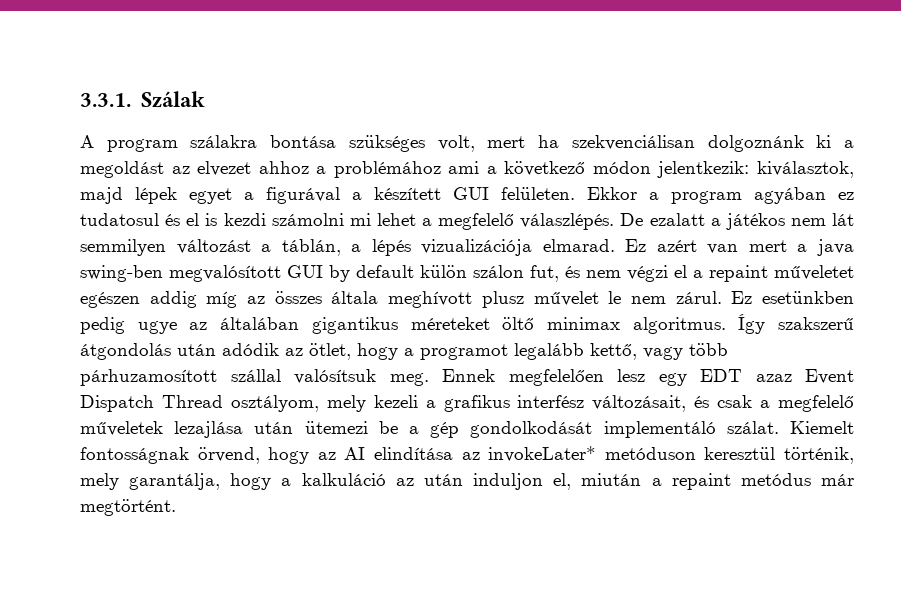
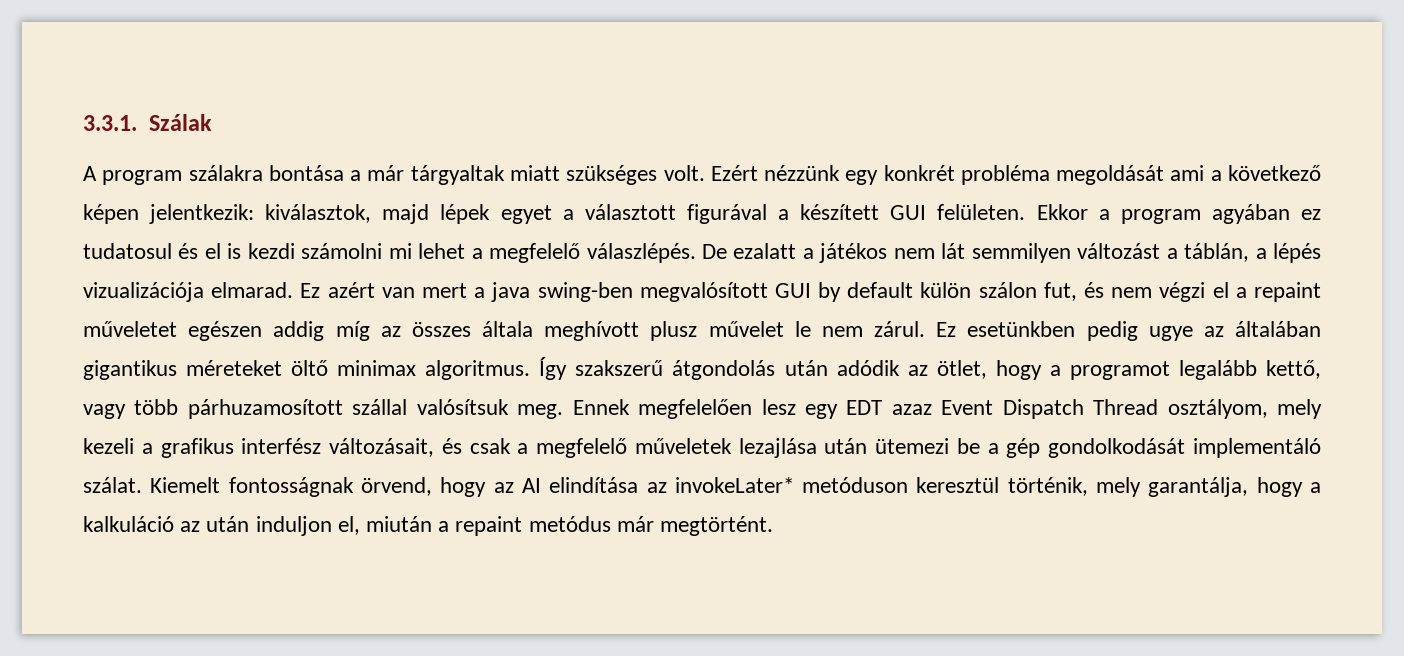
- A program szálakra bontása szükséges volt, mert ha szekvenciálisan dolgoznánk ki a megoldást az elvezet ahhoz a problémához ami a következő módon jelentkezik: kiválasztok, majd lépek egyet a figurával a készített GUI felületen.
+ A program szálakra bontása a már tárgyaltak miatt szükséges volt. Ezért nézzünk egy konkrét probléma megoldását ami a következő képen jelentkezik: kiválasztok, majd lépek egyet a választott figurával a készített GUI felületen.

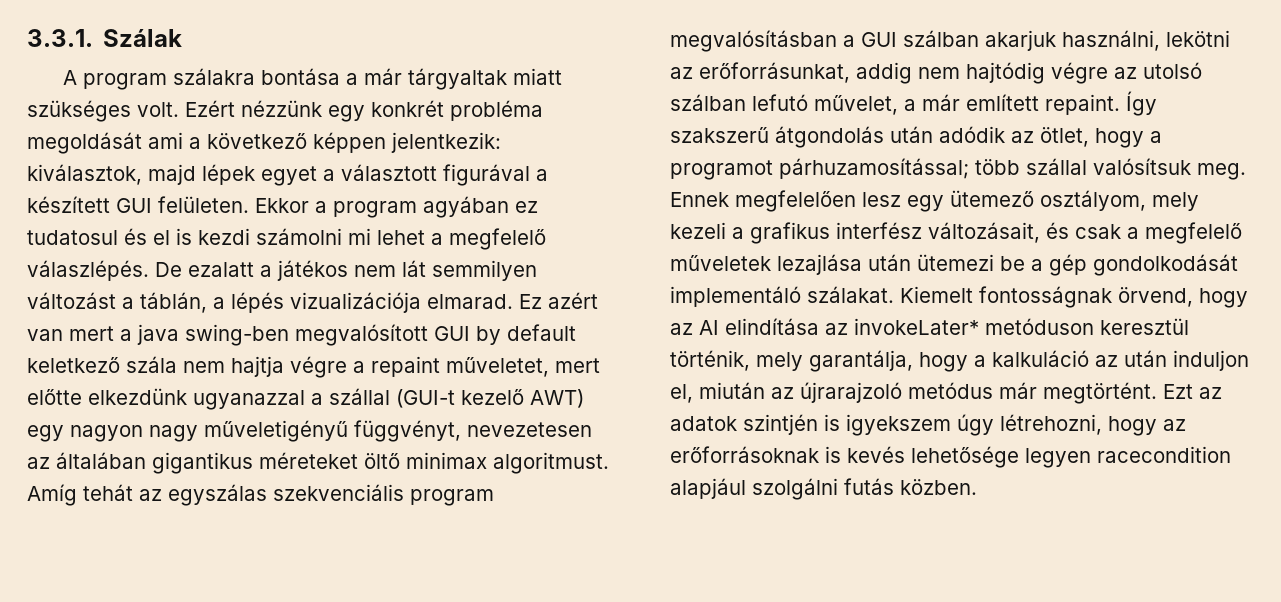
- Ezért nézzünk egy konkrét probléma megoldását ami a következő képen jelentkezik: kiválasztok, majd lépek egyet a választott figurával a készített GUI felületen.
+ Ezért nézzünk egy konkrét probléma megoldását ami a következő képpen jelentkezik: kiválasztok, majd lépek egyet a választott figurával a készített GUI felületen.
- Ez azért van mert a java swing-ben megvalósított GUI by default külön szálon fut, és nem végzi el a repaint műveletet egészen addig míg az összes általa meghívott plusz művelet le nem zárul. Ez esetünkben pedig ugye az általában gigantikus méreteket öltő minimax algoritmus.
+ Ez azért van mert a java swing-ben megvalósított GUI by default keletkező szála nem hajtja végre a repaint műveletet, mert előtte elkezdünk ugyanazzal a szállal (GUI-t kezelő AWT) egy nagyon nagy műveletigényű függvényt, nevezetesen az általában gigantikus méreteket öltő minimax algoritmust. Amíg tehát az egyszálas szekvenciális program megvalósításban a GUI szálban akarjuk használni, lekötni az erőforrásunkat, addig nem hajtódig végre az utolsó szálban lefutó művelet, a már említett repaint.
- Így szakszerű átgondolás után adódik az ötlet, hogy a programot legalább kettő, vagy több párhuzamosított szállal valósítsuk meg.
+ Így szakszerű átgondolás után adódik az ötlet, hogy a programot párhuzamosítással; több szállal valósítsuk meg.
- Ennek megfelelően lesz egy EDT azaz Event Dispatch Thread osztályom, mely kezeli a grafikus interfész változásait, és csak a megfelelő műveletek lezajlása után ütemezi be a gép gondolkodását implementáló szálat.
+ Ennek megfelelően lesz egy ütemező osztályom, mely kezeli a grafikus interfész változásait, és csak a megfelelő műveletek lezajlása után ütemezi be a gép gondolkodását implementáló szálakat.
- Kiemelt fontosságnak örvend, hogy az AI elindítása az invokeLater* metóduson keresztül történik, mely garantálja, hogy a kalkuláció az után induljon el, miután a repaint metódus már megtörtént.
+ Kiemelt fontosságnak örvend, hogy az AI elindítása az invokeLater* metóduson keresztül történik, mely garantálja, hogy a kalkuláció az után induljon el, miután az újrarajzoló metódus már megtörtént.
+ Ezt az adatok szintjén is igyekszem úgy létrehozni, hogy az erőforrásoknak is kevés lehetősége legyen racecondition alapjául szolgálni futás közben.

